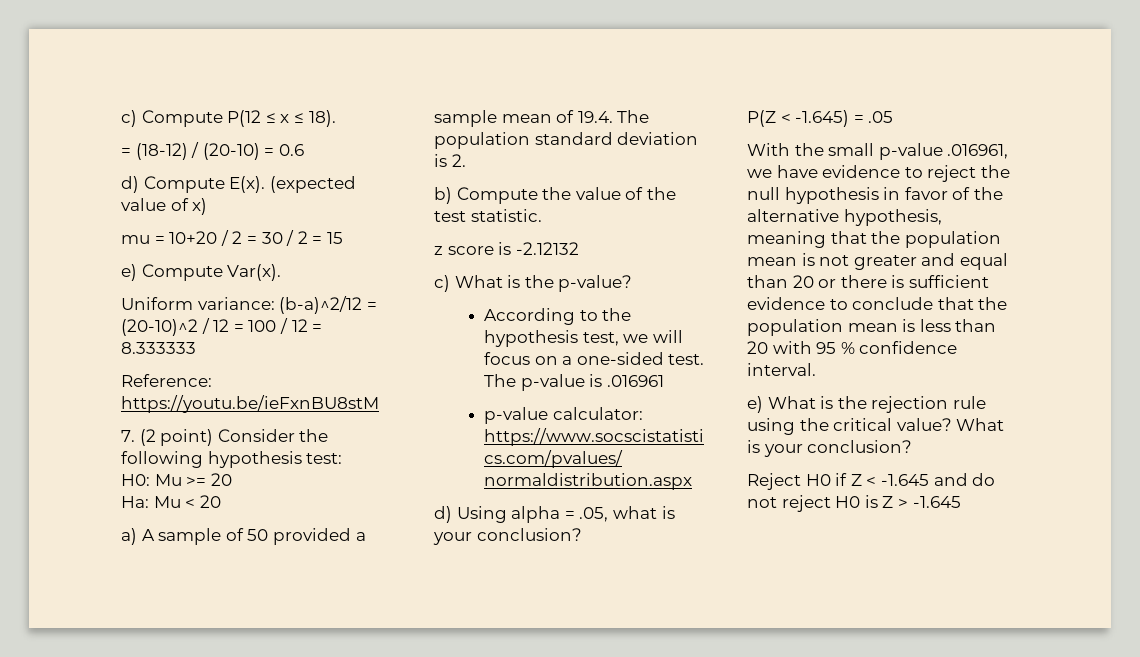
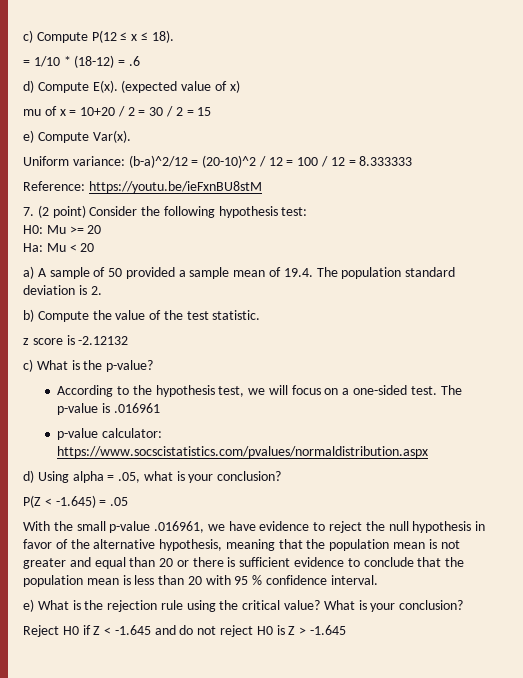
- = (18-12) / (20-10) = 0.6
+ = 1/10 * (18-12) = .6
- mu = 10+20 / 2 = 30 / 2 = 15
+ mu of x = 10+20 / 2 = 30 / 2 = 15

